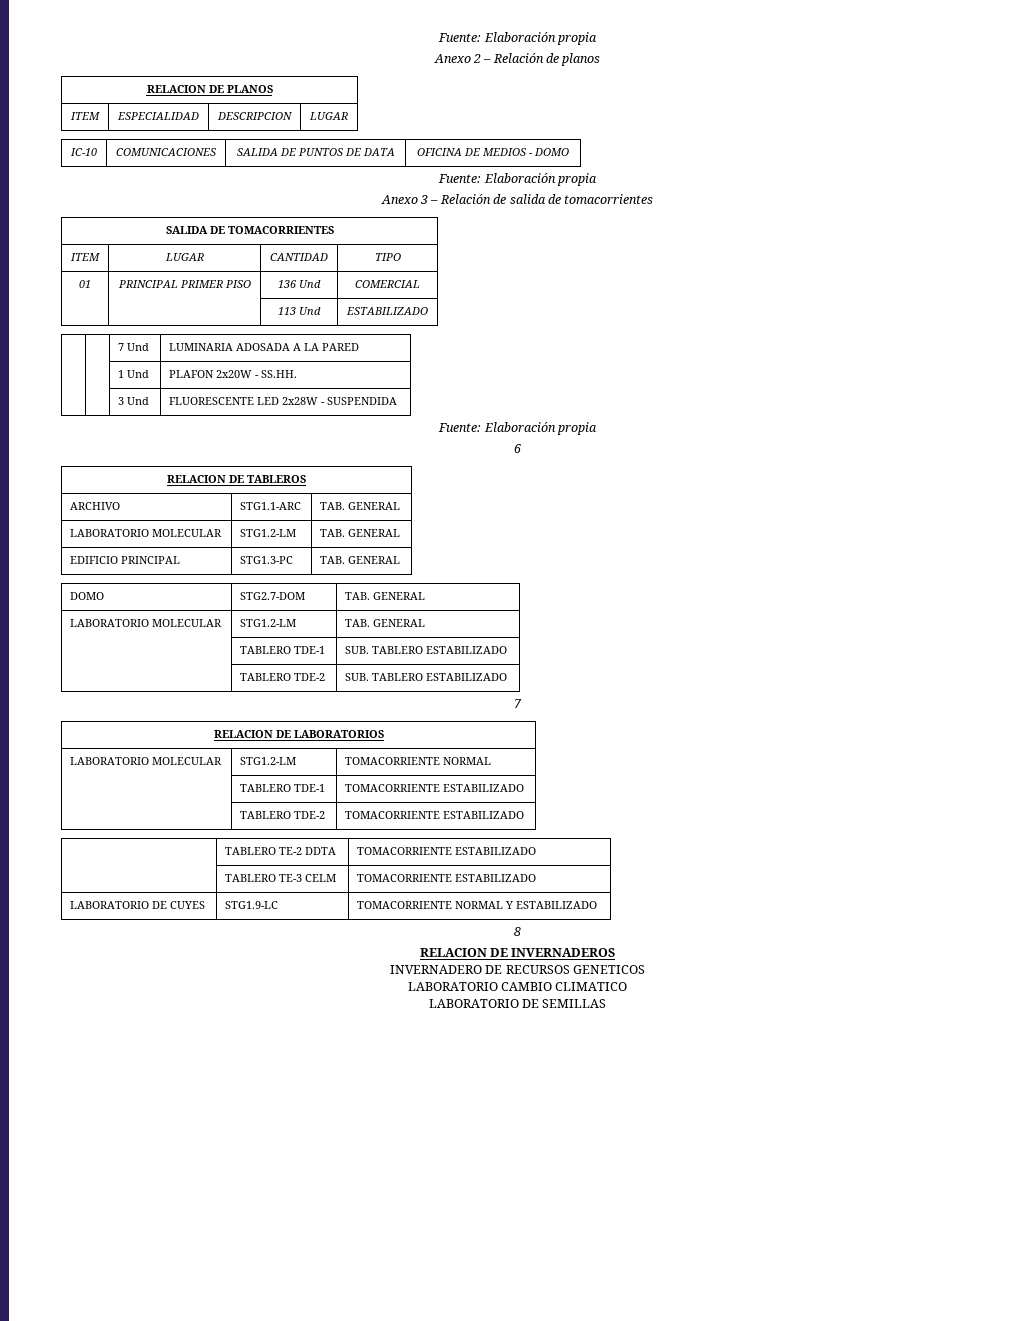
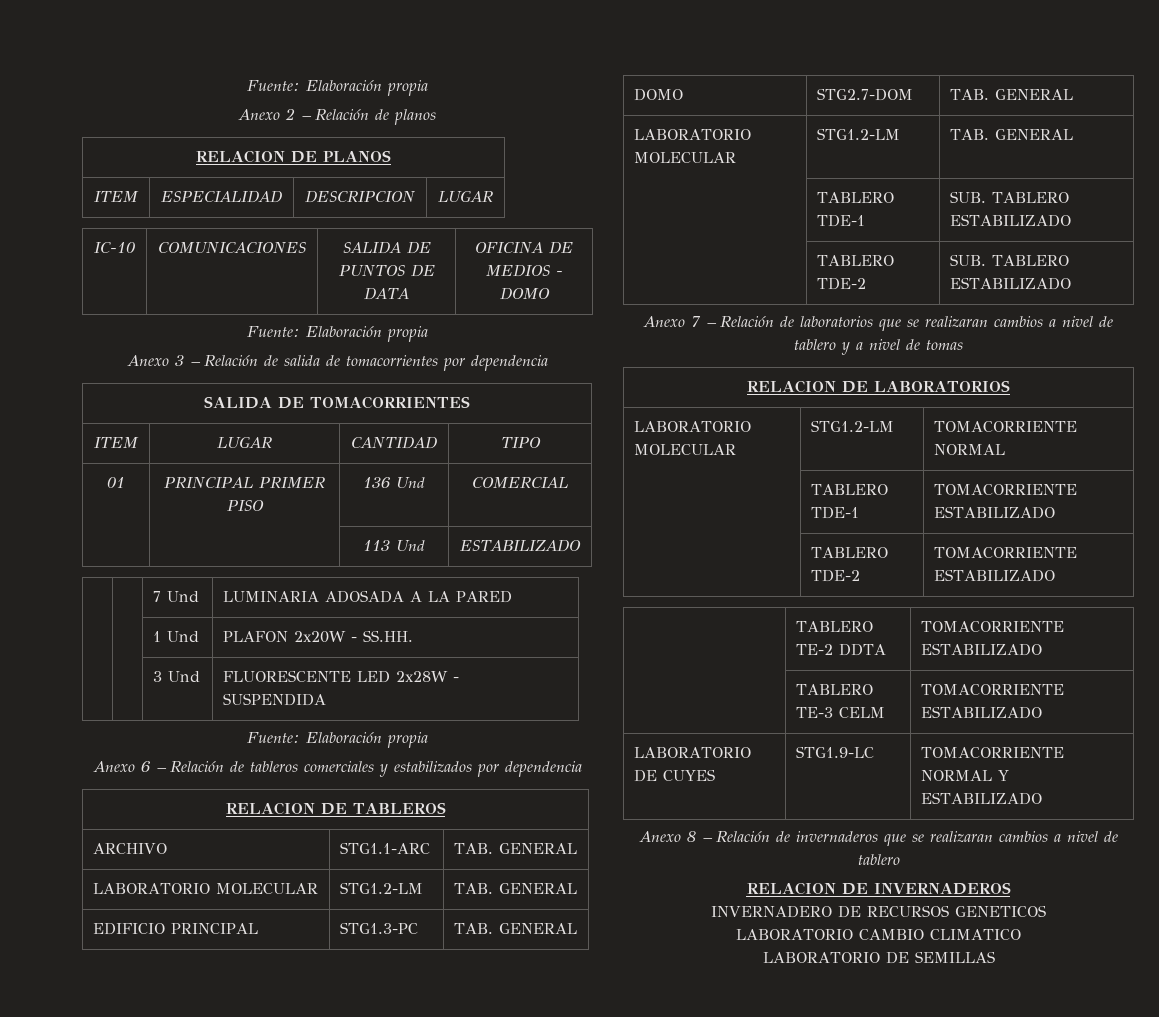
- Anexo 3 – Relación de salida de tomacorrientes
+ Anexo 3 – Relación de salida de tomacorrientes por dependencia
- 6
+ Anexo 6 – Relación de tableros comerciales y estabilizados por dependencia
  | TABLERO TDE-2 | SUB. TABLERO ESTABILIZADO
- 7
+ Anexo 7 – Relación de laboratorios que se realizaran cambios a nivel de tablero y a nivel de tomas
- 8
+ Anexo 8 – Relación de invernaderos que se realizaran cambios a nivel de tablero

